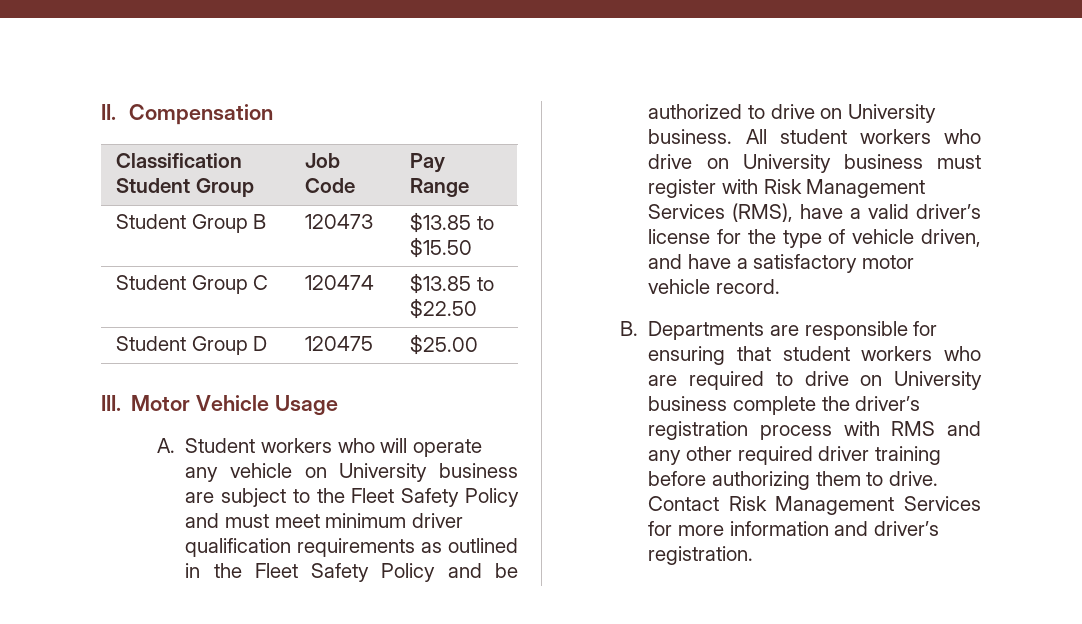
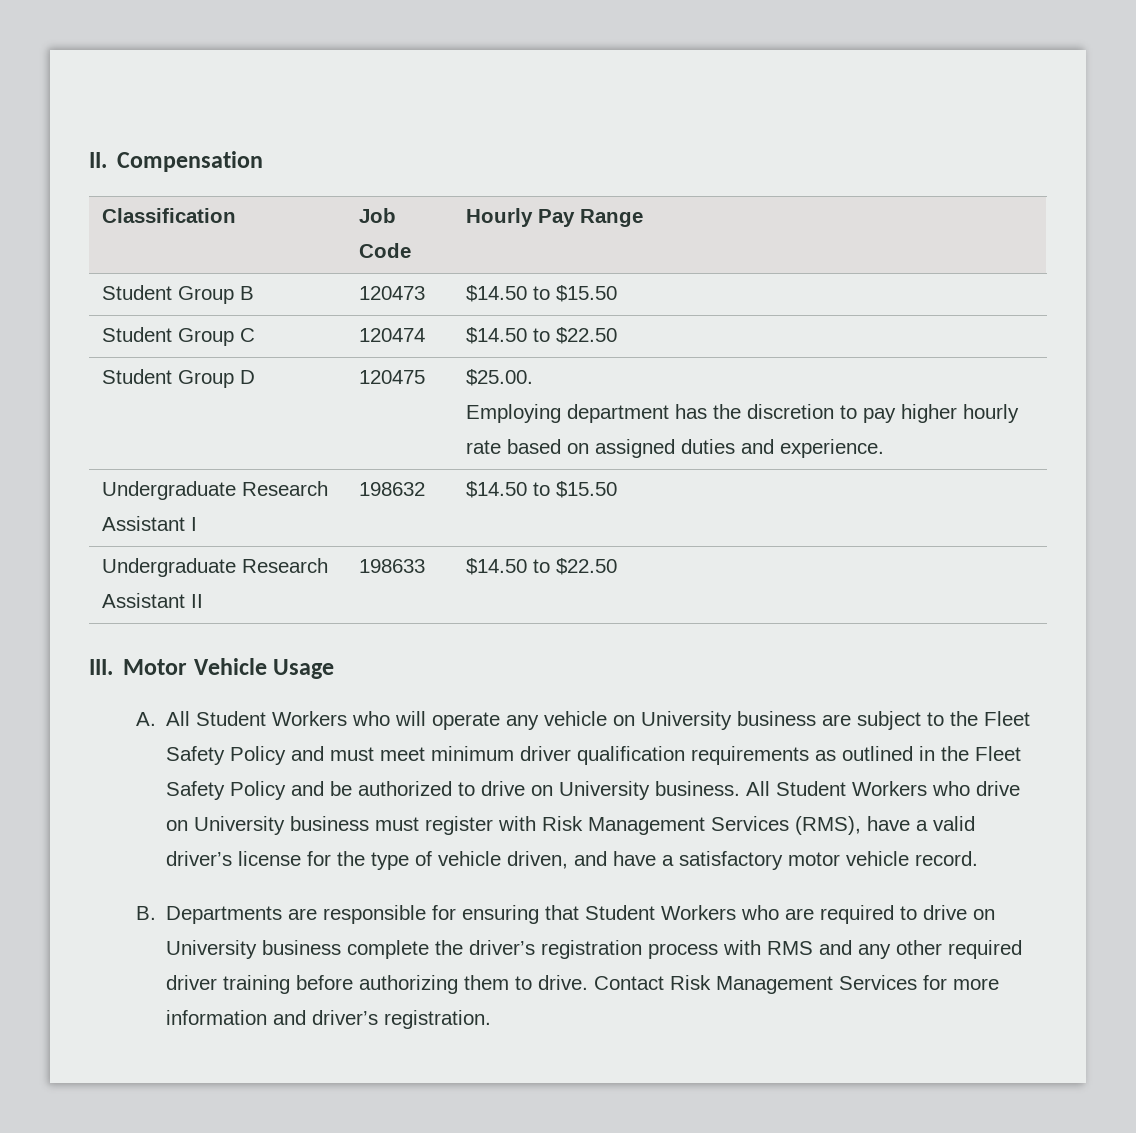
- Classification Student Group | Job Code | Pay Range
+ Classification | Job Code | Hourly Pay Range
- Student Group B | 120473 | $13.85 to $15.50
+ Student Group B | 120473 | $14.50 to $15.50
- Student Group C | 120474 | $13.85 to $22.50
+ Student Group C | 120474 | $14.50 to $22.50
- Student Group D | 120475 | $25.00
+ Student Group D | 120475 | $25.00.
+ Employing department has the discretion to pay higher hourly rate based on assigned duties and experience.
+ Undergraduate Research Assistant I | 198632 | $14.50 to $15.50
+ Undergraduate Research Assistant II | 198633 | $14.50 to $22.50
- A. Student workers who will operate any vehicle on University business are subject to the Fleet Safety Policy and must meet minimum driver qualification requirements as outlined in the Fleet Safety Policy and be authorized to drive on University business.
+ A. All Student Workers who will operate any vehicle on University business are subject to the Fleet Safety Policy and must meet minimum driver qualification requirements as outlined in the Fleet Safety Policy and be authorized to drive on University business.
- All student workers who drive on University business must register with Risk Management Services (RMS), have a valid driver’s license for the type of vehicle driven, and have a satisfactory motor vehicle record.
+ All Student Workers who drive on University business must register with Risk Management Services (RMS), have a valid driver’s license for the type of vehicle driven, and have a satisfactory motor vehicle record.
- B. Departments are responsible for ensuring that student workers who are required to drive on University business complete the driver’s registration process with RMS and any other required driver training before authorizing them to drive.
+ B. Departments are responsible for ensuring that Student Workers who are required to drive on University business complete the driver’s registration process with RMS and any other required driver training before authorizing them to drive.

